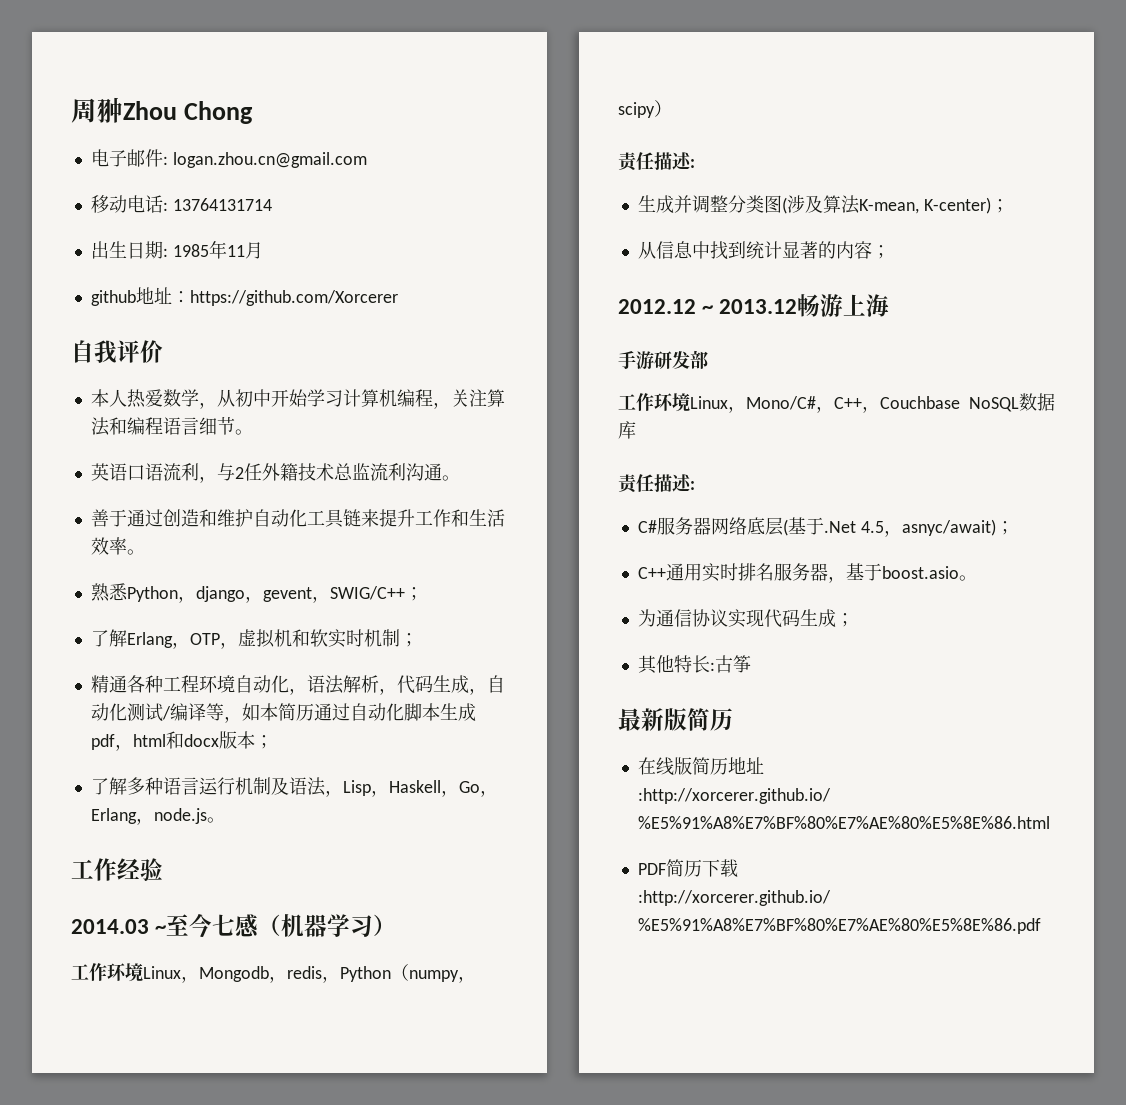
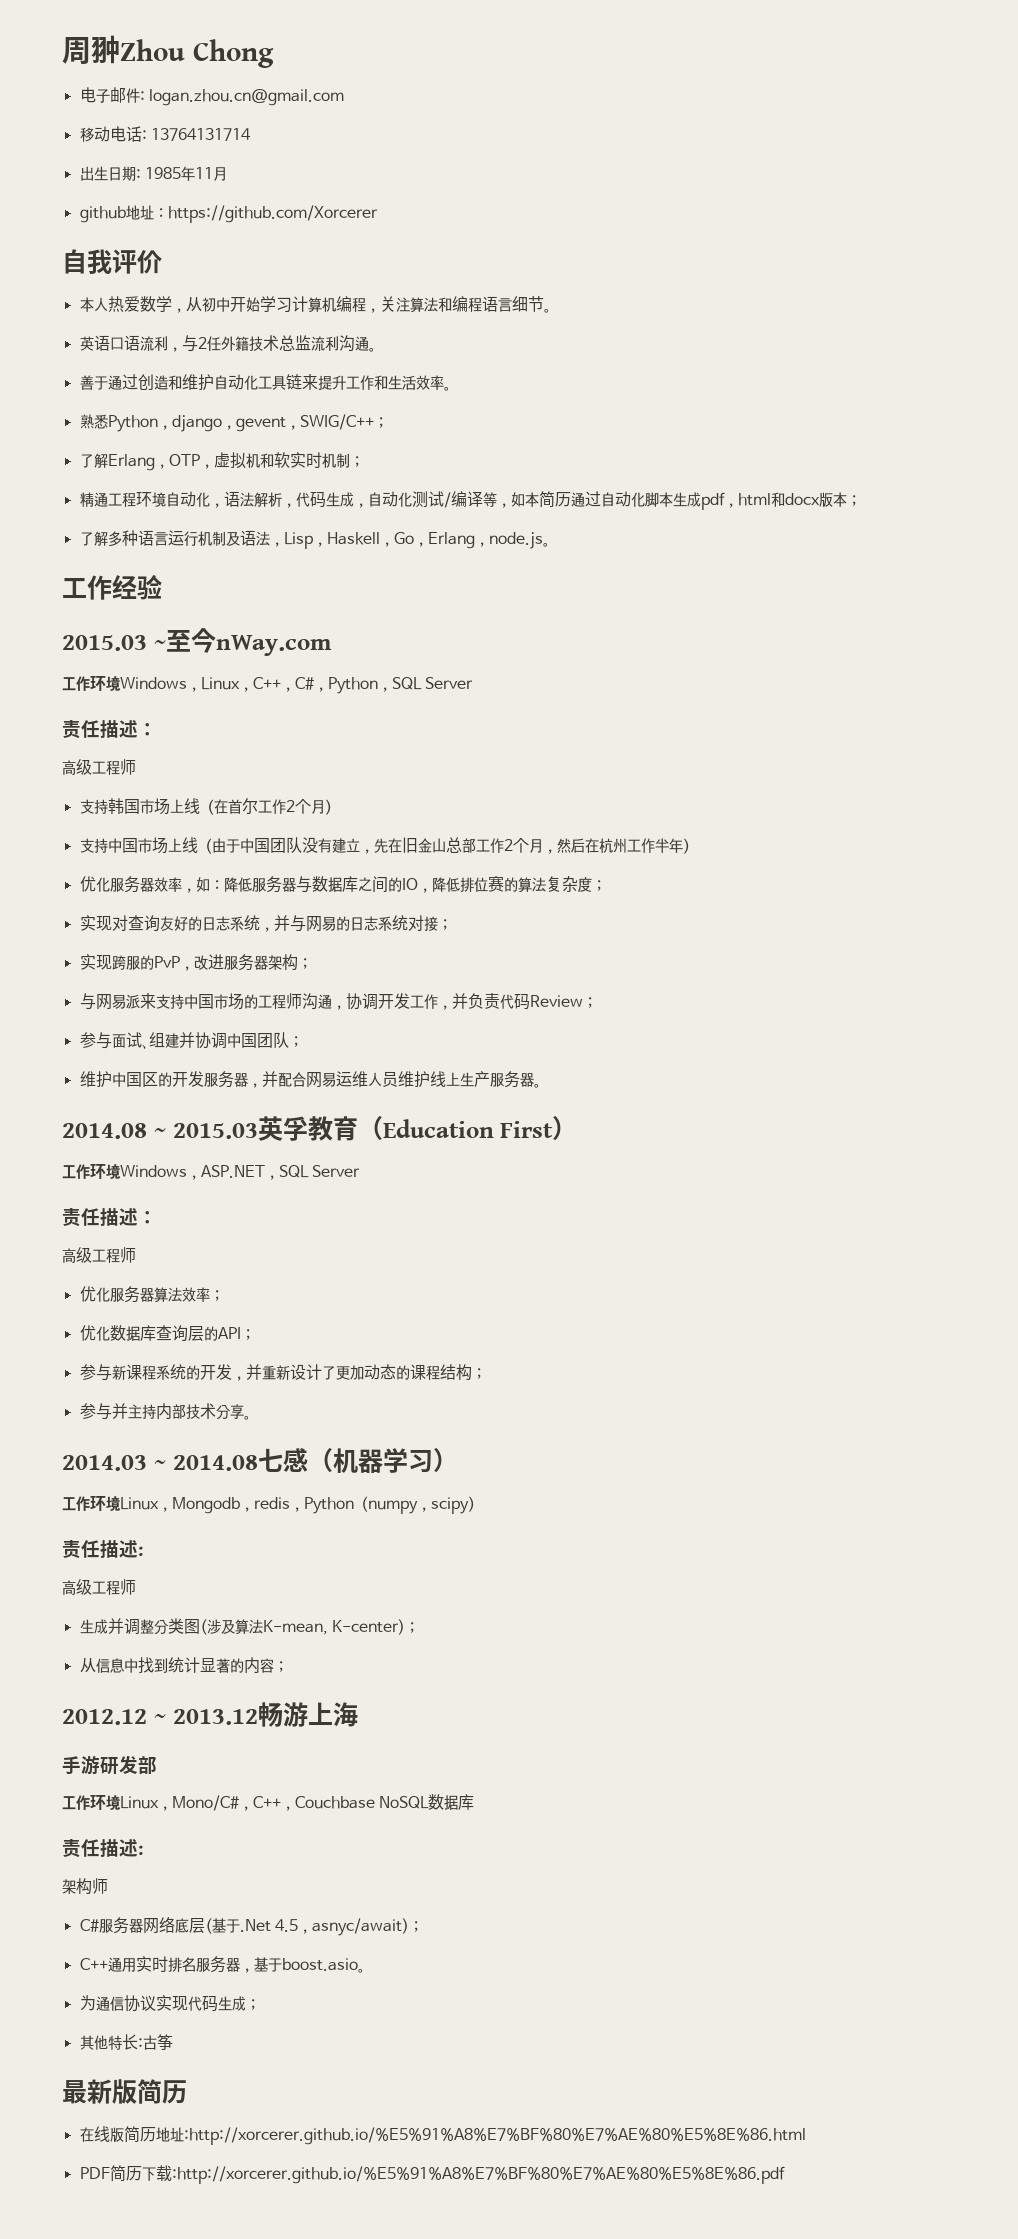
- 精通各种工程环境自动化，语法解析，代码生成，自动化测试/编译等，如本简历通过自动化脚本生成pdf，html和docx版本；
+ 精通工程环境自动化，语法解析，代码生成，自动化测试/编译等，如本简历通过自动化脚本生成pdf，html和docx版本；
- 2014.03 ~至今七感（机器学习）
+ 2015.03 ~至今nWay.com
+ 工作环境Windows，Linux，C++，C#，Python，SQL Server
+ 责任描述：
+ 高级工程师
+ 支持韩国市场上线（在首尔工作2个月）
+ 支持中国市场上线（由于中国团队没有建立，先在旧金山总部工作2个月，然后在杭州工作半年）
+ 优化服务器效率，如：降低服务器与数据库之间的IO，降低排位赛的算法复杂度；
+ 实现对查询友好的日志系统，并与网易的日志系统对接；
+ 实现跨服的PvP，改进服务器架构；
+ 与网易派来支持中国市场的工程师沟通，协调开发工作，并负责代码Review；
+ 参与面试、组建并协调中国团队；
+ 维护中国区的开发服务器，并配合网易运维人员维护线上生产服务器。
+ 2014.08 ~ 2015.03英孚教育（Education First）
+ 工作环境Windows，ASP.NET，SQL Server
+ 责任描述：
+ 高级工程师
+ 优化服务器算法效率；
+ 优化数据库查询层的API；
+ 参与新课程系统的开发，并重新设计了更加动态的课程结构；
+ 参与并主持内部技术分享。
+ 2014.03 ~ 2014.08七感（机器学习）
  工作环境Linux，Mongodb，redis，Python（numpy，scipy）
  责任描述:
+ 高级工程师
+ 架构师

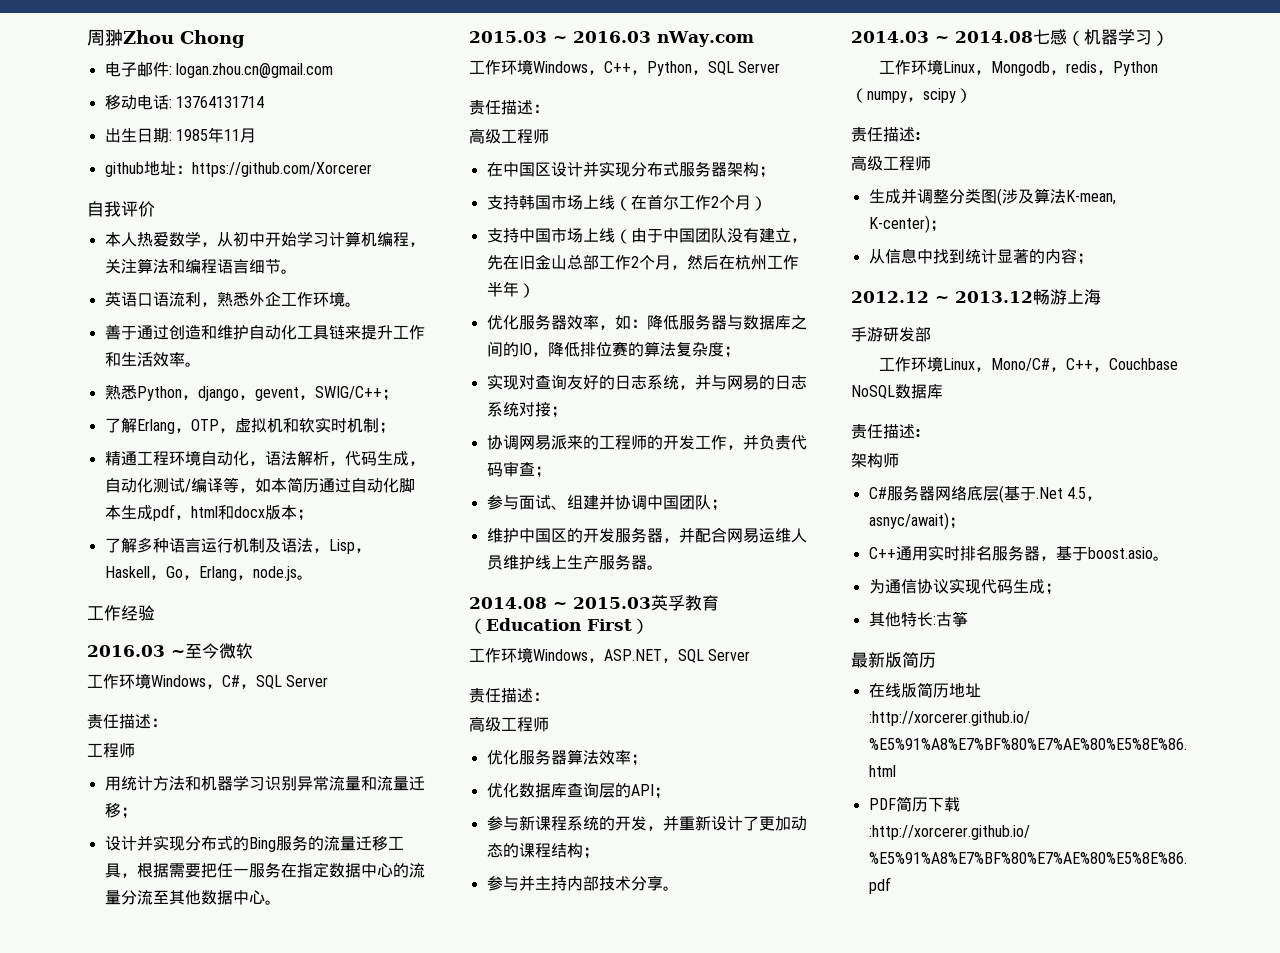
- 英语口语流利，与2任外籍技术总监流利沟通。
+ 英语口语流利，熟悉外企工作环境。
- 2015.03 ~至今nWay.com
+ 2016.03 ~至今微软
+ 工作环境Windows，C#，SQL Server
+ 责任描述：
+ 工程师
+ 用统计方法和机器学习识别异常流量和流量迁移；
+ 设计并实现分布式的Bing服务的流量迁移工具，根据需要把任一服务在指定数据中心的流量分流至其他数据中心。
+ 2015.03 ~ 2016.03 nWay.com
- 工作环境Windows，Linux，C++，C#，Python，SQL Server
+ 工作环境Windows，C++，Python，SQL Server
+ 在中国区设计并实现分布式服务器架构；
- 实现跨服的PvP，改进服务器架构；
- 与网易派来支持中国市场的工程师沟通，协调开发工作，并负责代码Review；
+ 协调网易派来的工程师的开发工作，并负责代码审查；

